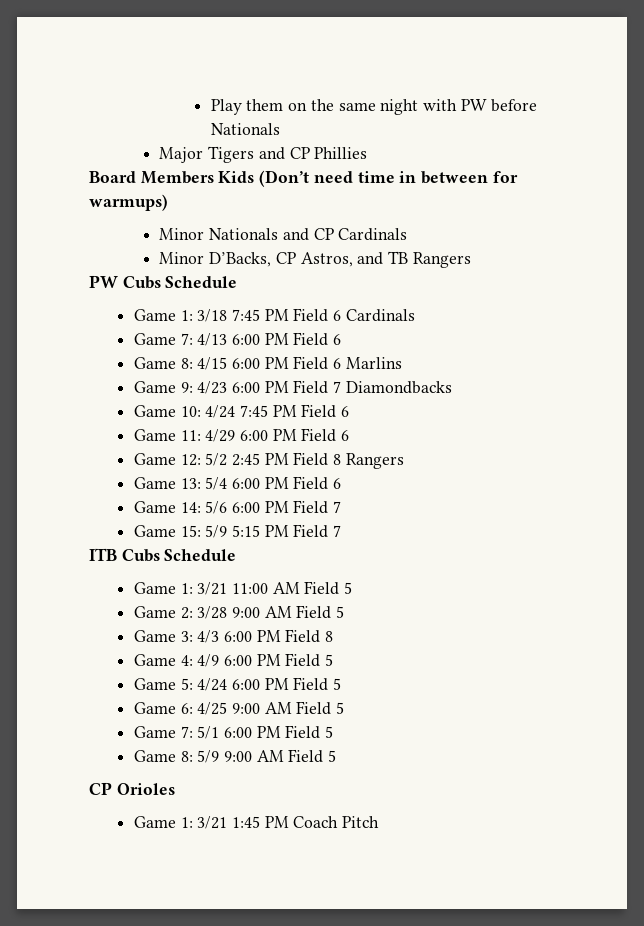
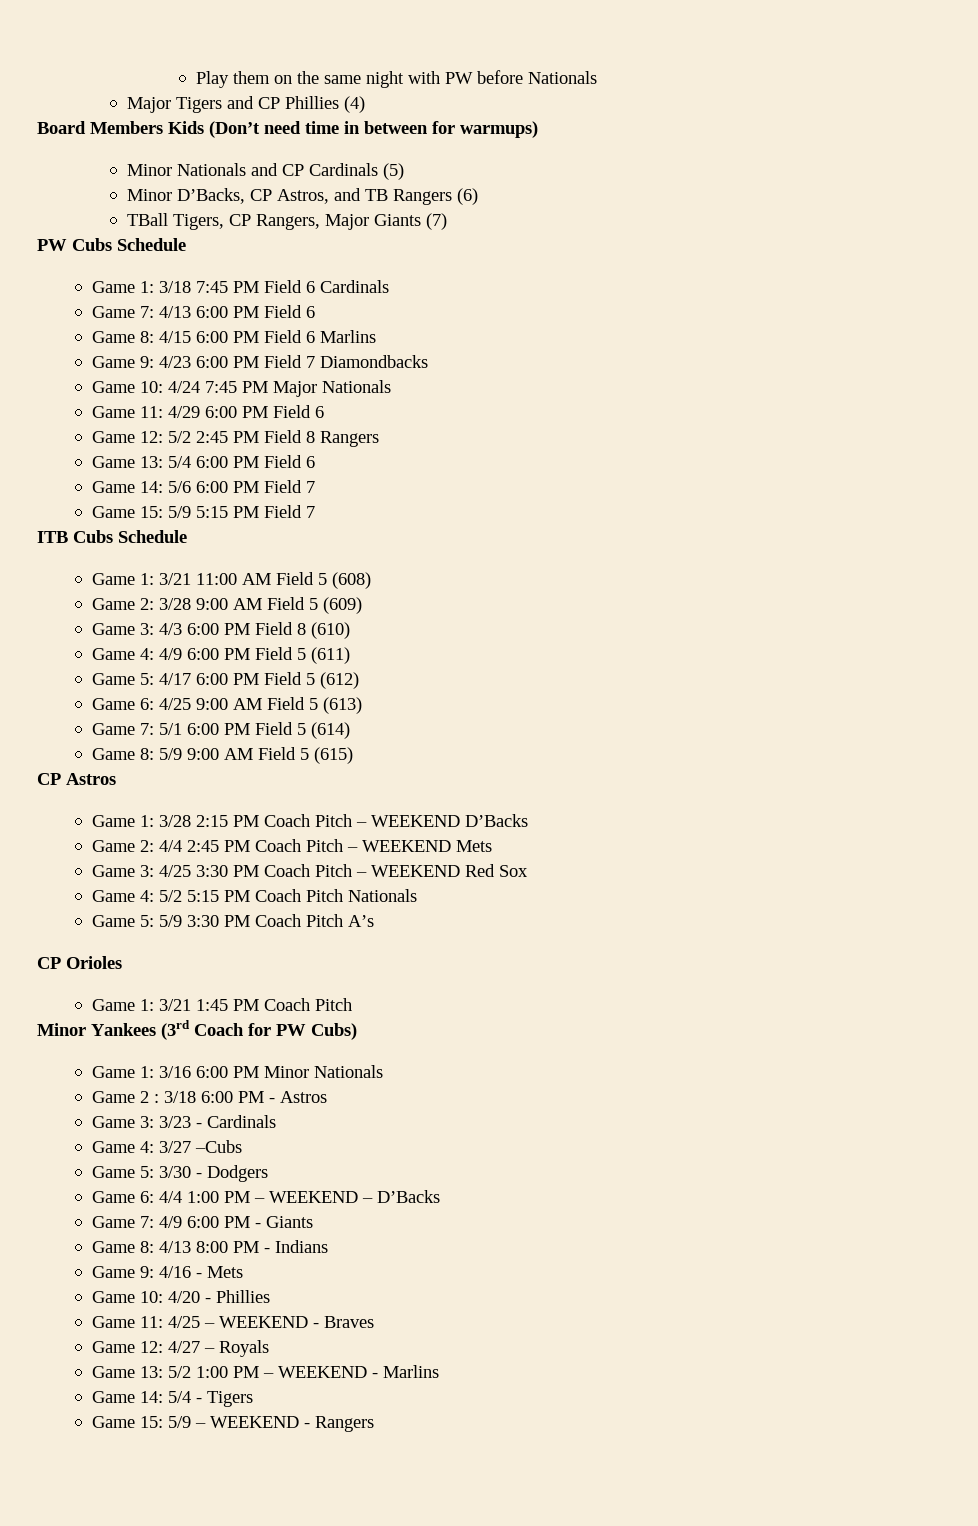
- Major Tigers and CP Phillies
+ Major Tigers and CP Phillies (4)
- Minor Nationals and CP Cardinals
+ Minor Nationals and CP Cardinals (5)
- Minor D’Backs, CP Astros, and TB Rangers
+ Minor D’Backs, CP Astros, and TB Rangers (6)
+ TBall Tigers, CP Rangers, Major Giants (7)
- Game 10: 4/24 7:45 PM Field 6
+ Game 10: 4/24 7:45 PM Major Nationals
- Game 1: 3/21 11:00 AM Field 5
+ Game 1: 3/21 11:00 AM Field 5 (608)
- Game 2: 3/28 9:00 AM Field 5
+ Game 2: 3/28 9:00 AM Field 5 (609)
- Game 3: 4/3 6:00 PM Field 8
+ Game 3: 4/3 6:00 PM Field 8 (610)
- Game 4: 4/9 6:00 PM Field 5
- Game 5: 4/24 6:00 PM Field 5
+ Game 4: 4/9 6:00 PM Field 5 (611)
+ Game 5: 4/17 6:00 PM Field 5 (612)
- Game 6: 4/25 9:00 AM Field 5
+ Game 6: 4/25 9:00 AM Field 5 (613)
- Game 7: 5/1 6:00 PM Field 5
+ Game 7: 5/1 6:00 PM Field 5 (614)
- Game 8: 5/9 9:00 AM Field 5
+ Game 8: 5/9 9:00 AM Field 5 (615)
+ CP Astros
+ Game 1: 3/28 2:15 PM Coach Pitch – WEEKEND D’Backs
+ Game 2: 4/4 2:45 PM Coach Pitch – WEEKEND Mets
+ Game 3: 4/25 3:30 PM Coach Pitch – WEEKEND Red Sox
+ Game 4: 5/2 5:15 PM Coach Pitch Nationals
+ Game 5: 5/9 3:30 PM Coach Pitch A’s
+ Minor Yankees (3rd Coach for PW Cubs)
+ Game 1: 3/16 6:00 PM Minor Nationals
+ Game 2 : 3/18 6:00 PM - Astros
+ Game 3: 3/23 - Cardinals
+ Game 4: 3/27 –Cubs
+ Game 5: 3/30 - Dodgers
+ Game 6: 4/4 1:00 PM – WEEKEND – D’Backs
+ Game 7: 4/9 6:00 PM - Giants
+ Game 8: 4/13 8:00 PM - Indians
+ Game 9: 4/16 - Mets
+ Game 10: 4/20 - Phillies
+ Game 11: 4/25 – WEEKEND - Braves
+ Game 12: 4/27 – Royals
+ Game 13: 5/2 1:00 PM – WEEKEND - Marlins
+ Game 14: 5/4 - Tigers
+ Game 15: 5/9 – WEEKEND - Rangers

